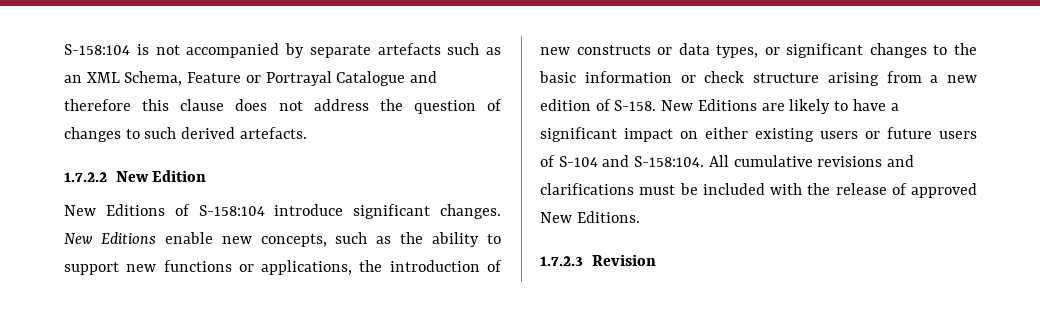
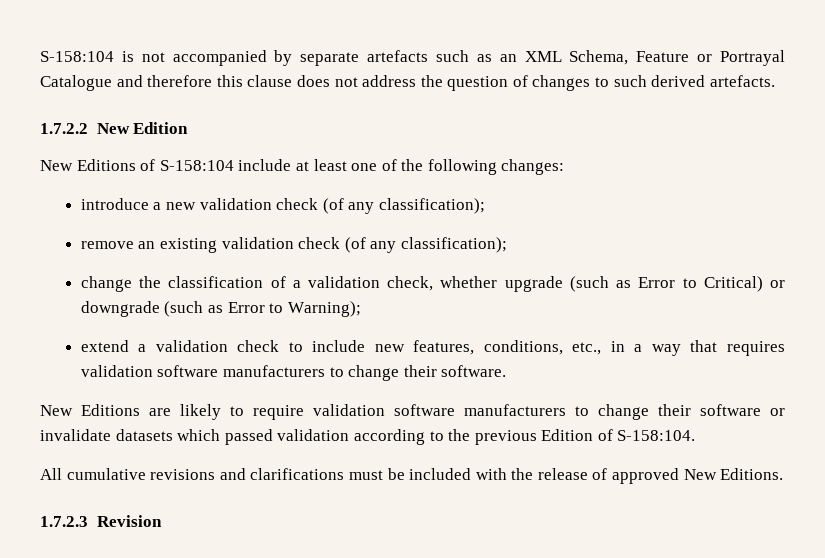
- New Editions of S-158:104 introduce significant changes. New Editions enable new concepts, such as the ability to support new functions or applications, the introduction of new constructs or data types, or significant changes to the basic information or check structure arising from a new edition of S-158. New Editions are likely to have a significant impact on either existing users or future users of S-104 and S-158:104. All cumulative revisions and clarifications must be included with the release of approved New Editions.
+ New Editions of S-158:104 include at least one of the following changes:
+ introduce a new validation check (of any classification);
+ remove an existing validation check (of any classification);
+ change the classification of a validation check, whether upgrade (such as Error to Critical) or downgrade (such as Error to Warning);
+ extend a validation check to include new features, conditions, etc., in a way that requires validation software manufacturers to change their software.
+ New Editions are likely to require validation software manufacturers to change their software or invalidate datasets which passed validation according to the previous Edition of S-158:104.
+ All cumulative revisions and clarifications must be included with the release of approved New Editions.

